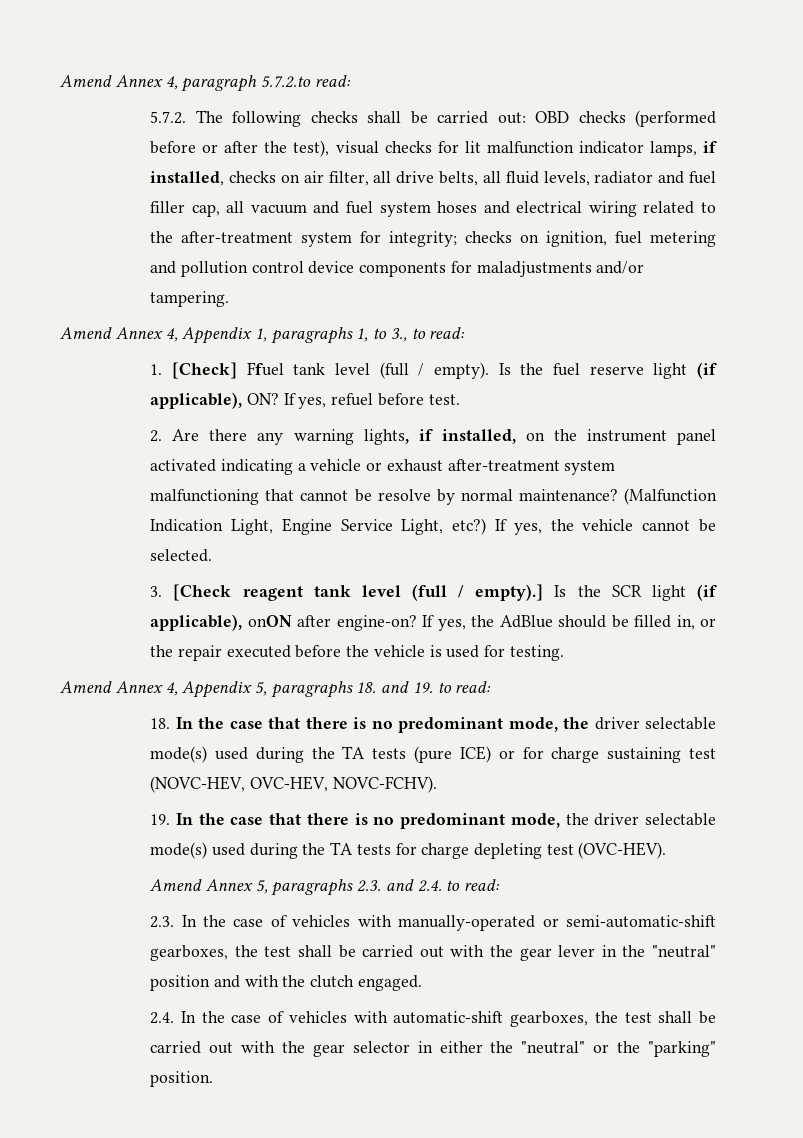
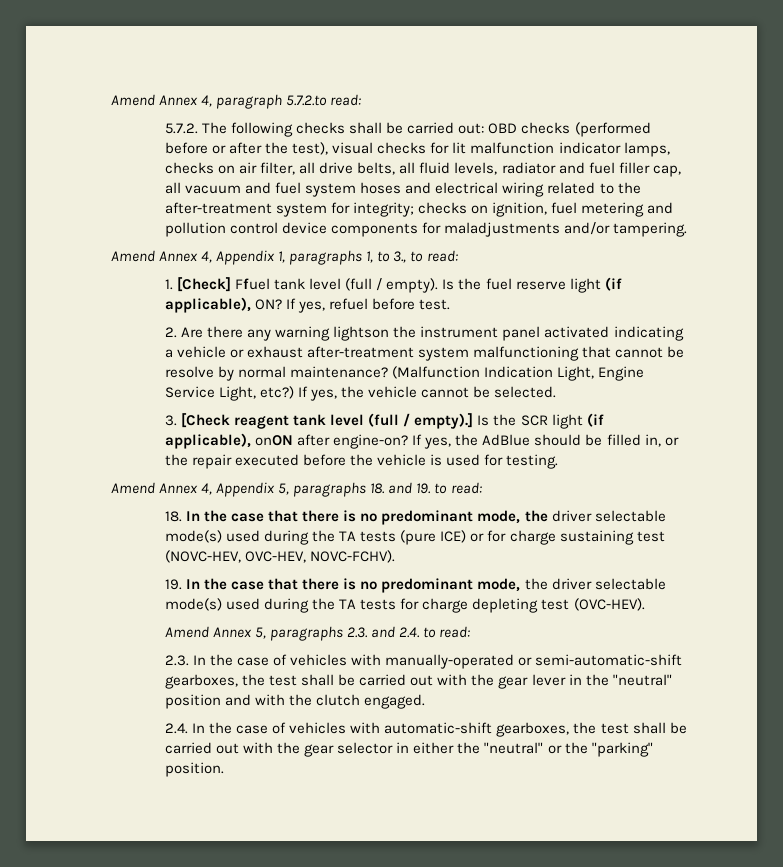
- OBD checks (performed before or after the test), visual checks for lit malfunction indicator lamps, if installed, checks on air filter, all drive belts, all fluid levels, radiator and fuel filler cap, all vacuum and fuel system hoses and electrical wiring related to the after-treatment system for integrity;
+ OBD checks (performed before or after the test), visual checks for lit malfunction indicator lamps, checks on air filter, all drive belts, all fluid levels, radiator and fuel filler cap, all vacuum and fuel system hoses and electrical wiring related to the after-treatment system for integrity;
- 2. Are there any warning lights, if installed, on the instrument panel activated indicating a vehicle or exhaust after-treatment system malfunctioning that cannot be resolve by normal maintenance?
+ 2. Are there any warning lightson the instrument panel activated indicating a vehicle or exhaust after-treatment system malfunctioning that cannot be resolve by normal maintenance?

